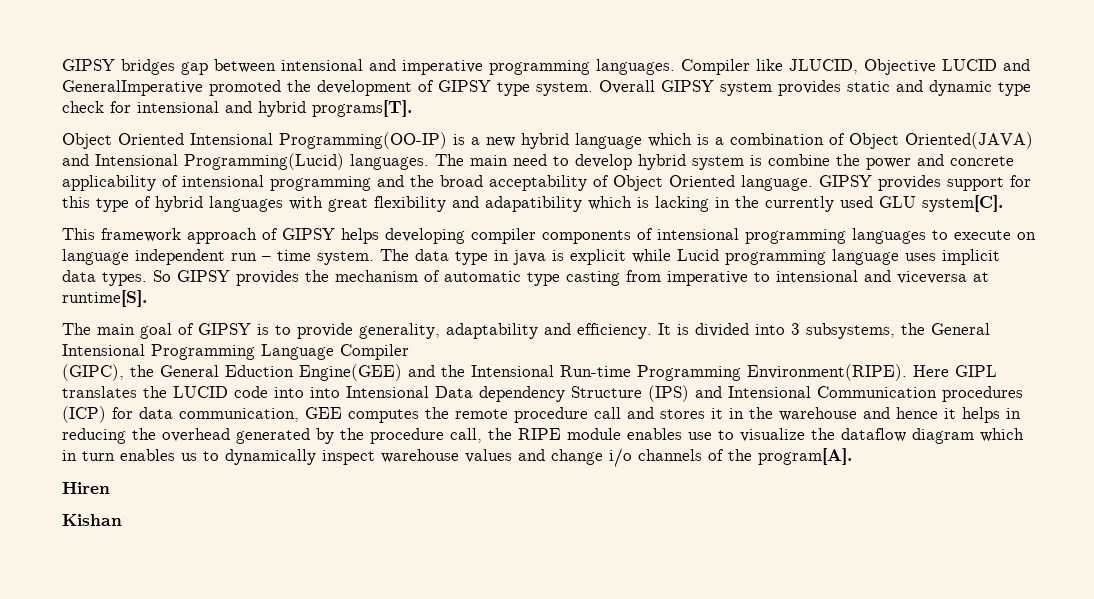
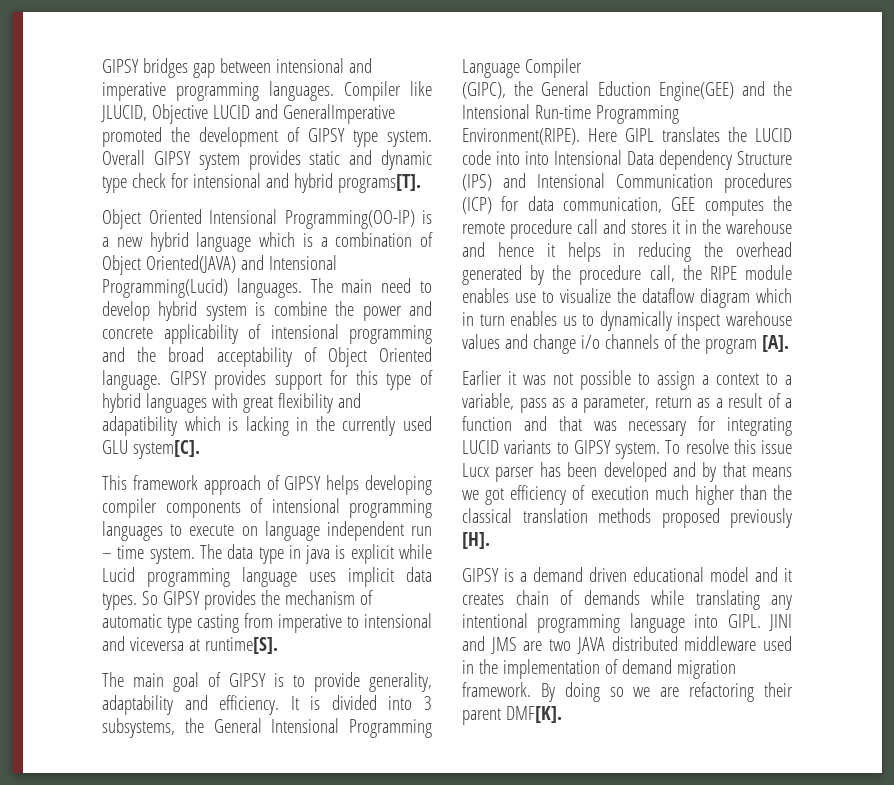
- Here GIPL translates the LUCID code into into Intensional Data dependency Structure (IPS) and Intensional Communication procedures (ICP) for data communication, GEE computes the remote procedure call and stores it in the warehouse and hence it helps in reducing the overhead generated by the procedure call, the RIPE module enables use to visualize the dataflow diagram which in turn enables us to dynamically inspect warehouse values and change i/o channels of the program[A].
- Hiren
- Kishan
+ Here GIPL translates the LUCID code into into Intensional Data dependency Structure (IPS) and Intensional Communication procedures (ICP) for data communication, GEE computes the remote procedure call and stores it in the warehouse and hence it helps in reducing the overhead generated by the procedure call, the RIPE module enables use to visualize the dataflow diagram which in turn enables us to dynamically inspect warehouse values and change i/o channels of the program [A].
+ Earlier it was not possible to assign a context to a variable, pass as a parameter, return as a result of a function and that was necessary for integrating LUCID variants to GIPSY system. To resolve this issue Lucx parser has been developed and by that means we got efficiency of execution much higher than the classical translation methods proposed previously [H].
+ GIPSY is a demand driven educational model and it creates chain of demands while translating any intentional programming language into GIPL. JINI and JMS are two JAVA distributed middleware used in the implementation of demand migration framework. By doing so we are refactoring their parent DMF[K].

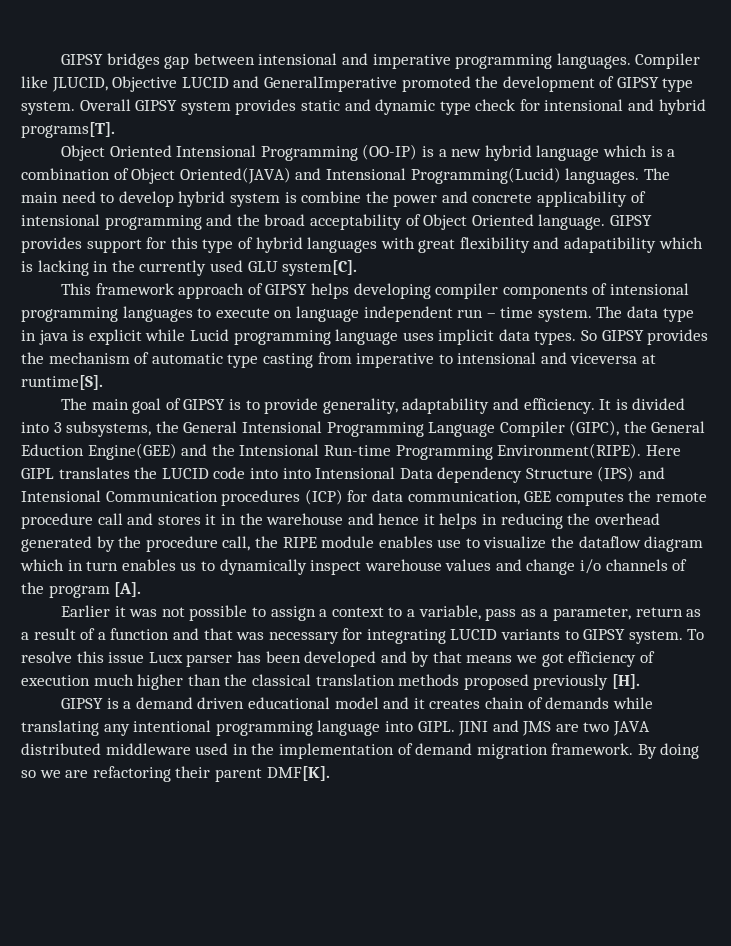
- Object Oriented Intensional Programming(OO-IP) is a new hybrid language which is a combination of Object Oriented(JAVA) and Intensional Programming(Lucid) languages.
+ Object Oriented Intensional Programming (OO-IP) is a new hybrid language which is a combination of Object Oriented(JAVA) and Intensional Programming(Lucid) languages.
- It is divided into 3 subsystems, the General Intensional Programming Language Compiler
- (GIPC), the General Eduction Engine(GEE) and the Intensional Run-time Programming Environment(RIPE).
+ It is divided into 3 subsystems, the General Intensional Programming Language Compiler (GIPC), the General Eduction Engine(GEE) and the Intensional Run-time Programming Environment(RIPE).

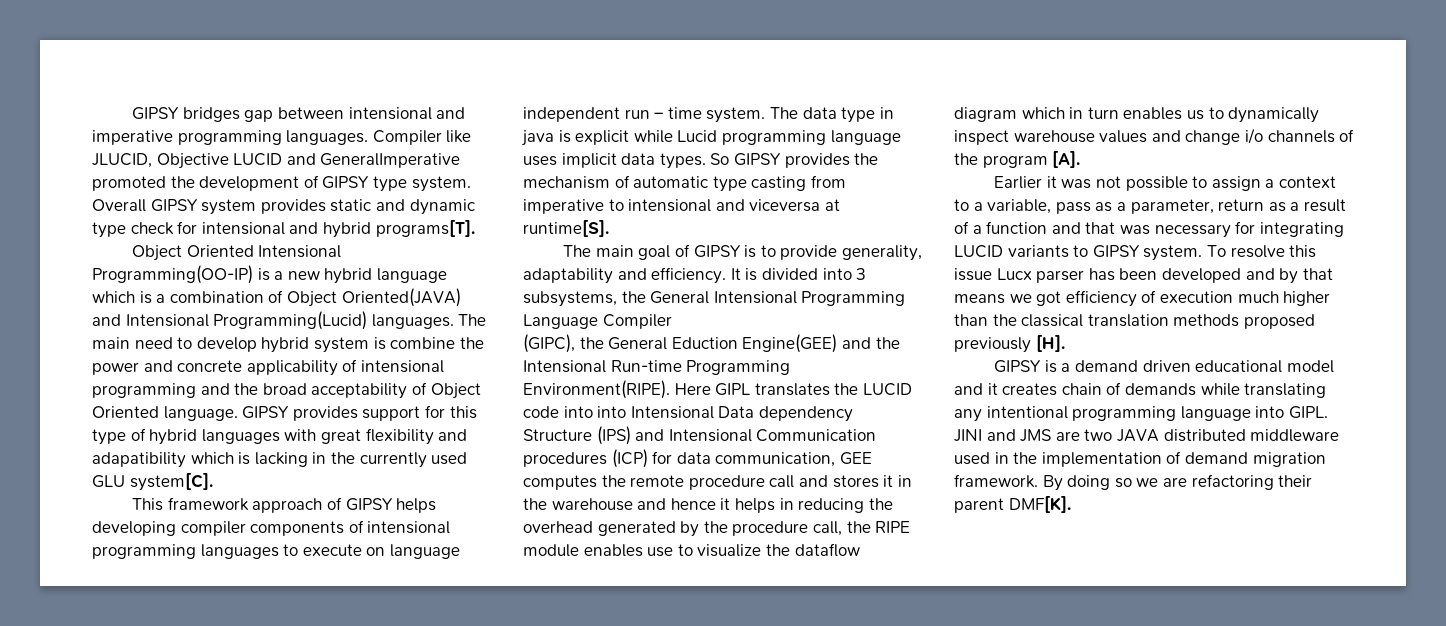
- Object Oriented Intensional Programming (OO-IP) is a new hybrid language which is a combination of Object Oriented(JAVA) and Intensional Programming(Lucid) languages.
+ Object Oriented Intensional Programming(OO-IP) is a new hybrid language which is a combination of Object Oriented(JAVA) and Intensional Programming(Lucid) languages.
- It is divided into 3 subsystems, the General Intensional Programming Language Compiler (GIPC), the General Eduction Engine(GEE) and the Intensional Run-time Programming Environment(RIPE).
+ It is divided into 3 subsystems, the General Intensional Programming Language Compiler
+ (GIPC), the General Eduction Engine(GEE) and the Intensional Run-time Programming Environment(RIPE).

